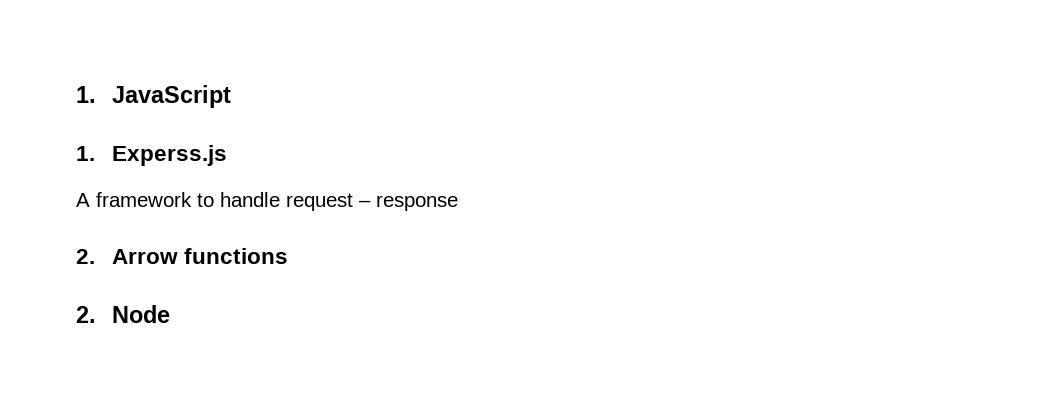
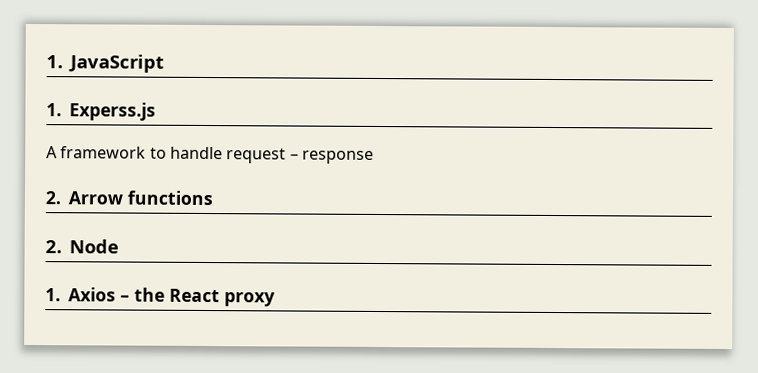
+ 1. Axios – the React proxy

